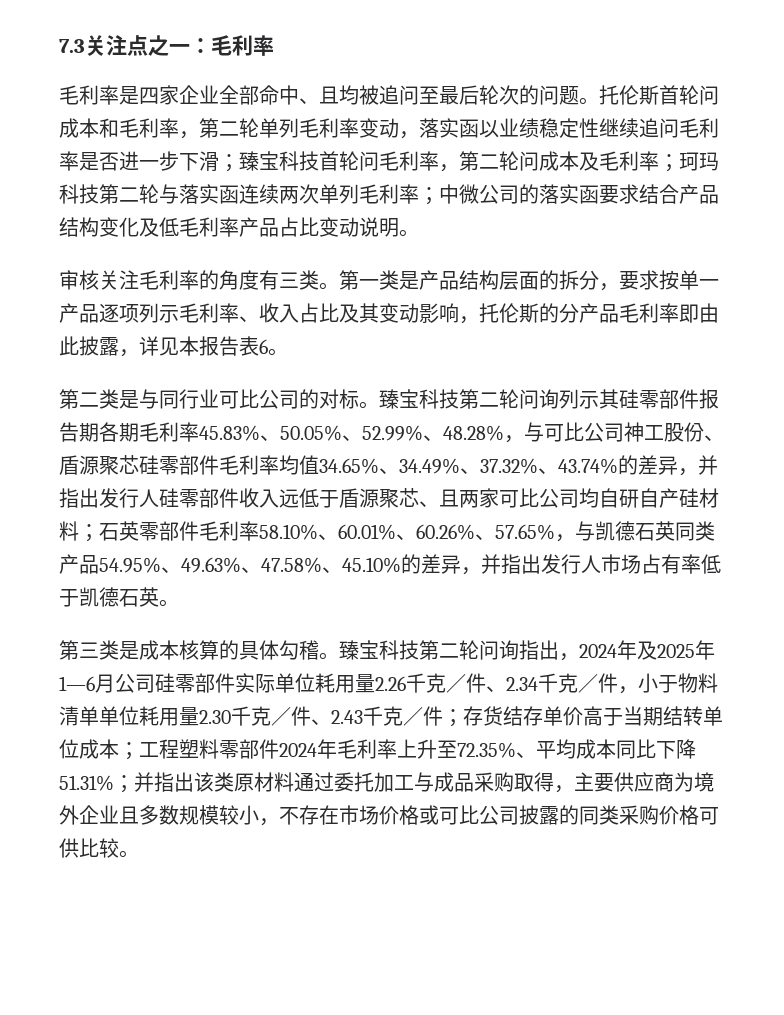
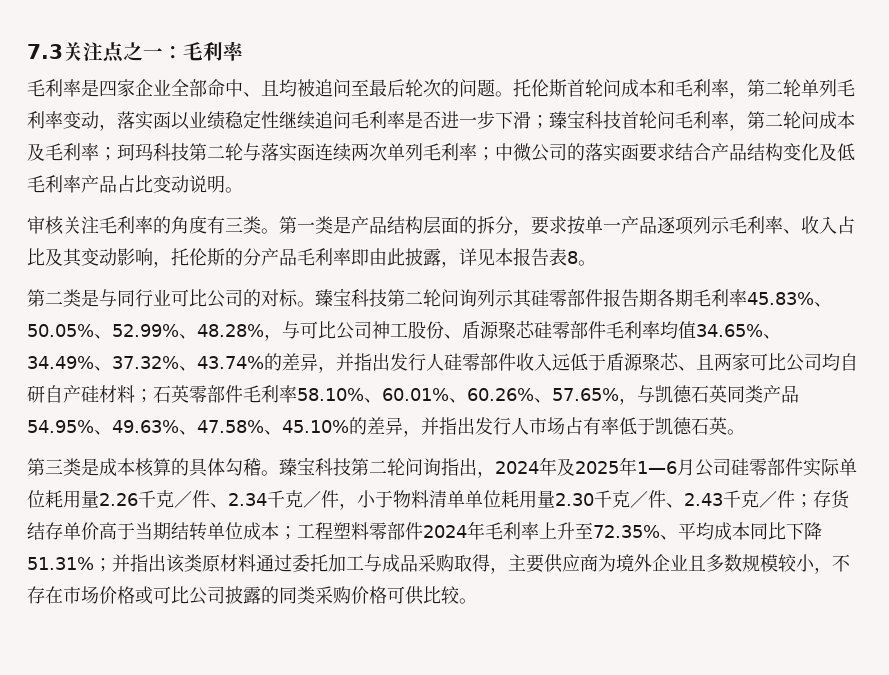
- 第一类是产品结构层面的拆分，要求按单一产品逐项列示毛利率、收入占比及其变动影响，托伦斯的分产品毛利率即由此披露，详见本报告表6。
+ 第一类是产品结构层面的拆分，要求按单一产品逐项列示毛利率、收入占比及其变动影响，托伦斯的分产品毛利率即由此披露，详见本报告表8。

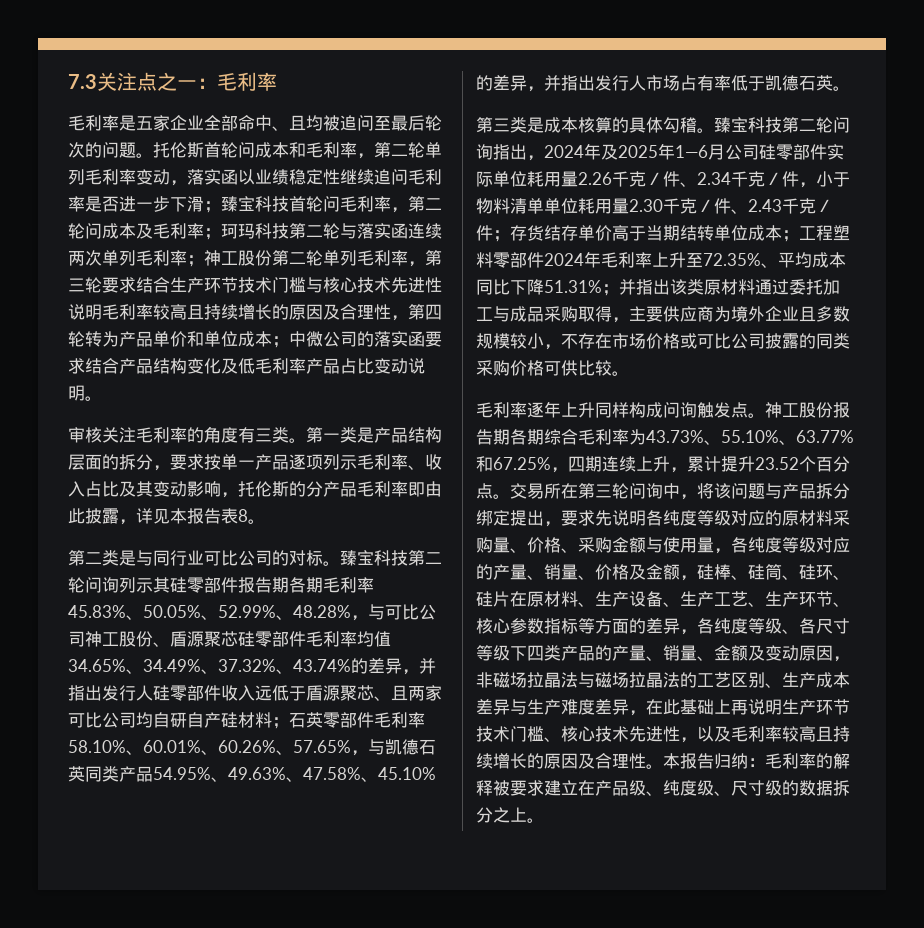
- 毛利率是四家企业全部命中、且均被追问至最后轮次的问题。
+ 毛利率是五家企业全部命中、且均被追问至最后轮次的问题。
+ 神工股份第二轮单列毛利率，第三轮要求结合生产环节技术门槛与核心技术先进性说明毛利率较高且持续增长的原因及合理性，第四轮转为产品单价和单位成本；
+ 毛利率逐年上升同样构成问询触发点。神工股份报告期各期综合毛利率为43.73%、55.10%、63.77%和67.25%，四期连续上升，累计提升23.52个百分点。交易所在第三轮问询中，将该问题与产品拆分绑定提出，要求先说明各纯度等级对应的原材料采购量、价格、采购金额与使用量，各纯度等级对应的产量、销量、价格及金额，硅棒、硅筒、硅环、硅片在原材料、生产设备、生产工艺、生产环节、核心参数指标等方面的差异，各纯度等级、各尺寸等级下四类产品的产量、销量、金额及变动原因，非磁场拉晶法与磁场拉晶法的工艺区别、生产成本差异与生产难度差异，在此基础上再说明生产环节技术门槛、核心技术先进性，以及毛利率较高且持续增长的原因及合理性。本报告归纳：毛利率的解释被要求建立在产品级、纯度级、尺寸级的数据拆分之上。

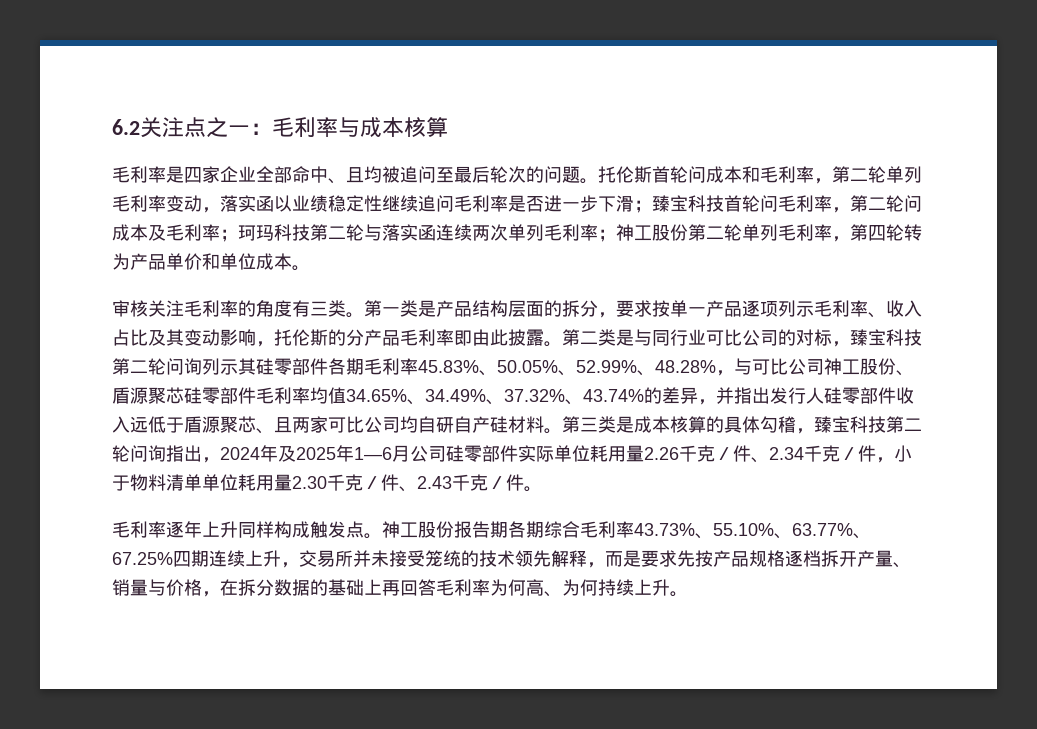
- 7.3关注点之一：毛利率
- 毛利率是五家企业全部命中、且均被追问至最后轮次的问题。
+ 6.2关注点之一：毛利率与成本核算
+ 毛利率是四家企业全部命中、且均被追问至最后轮次的问题。
- 托伦斯首轮问成本和毛利率，第二轮单列毛利率变动，落实函以业绩稳定性继续追问毛利率是否进一步下滑；臻宝科技首轮问毛利率，第二轮问成本及毛利率；珂玛科技第二轮与落实函连续两次单列毛利率；神工股份第二轮单列毛利率，第三轮要求结合生产环节技术门槛与核心技术先进性说明毛利率较高且持续增长的原因及合理性，第四轮转为产品单价和单位成本；中微公司的落实函要求结合产品结构变化及低毛利率产品占比变动说明。
+ 托伦斯首轮问成本和毛利率，第二轮单列毛利率变动，落实函以业绩稳定性继续追问毛利率是否进一步下滑；臻宝科技首轮问毛利率，第二轮问成本及毛利率；珂玛科技第二轮与落实函连续两次单列毛利率；神工股份第二轮单列毛利率，第四轮转为产品单价和单位成本。
- 第一类是产品结构层面的拆分，要求按单一产品逐项列示毛利率、收入占比及其变动影响，托伦斯的分产品毛利率即由此披露，详见本报告表8。
- 第二类是与同行业可比公司的对标。臻宝科技第二轮问询列示其硅零部件报告期各期毛利率45.83%、50.05%、52.99%、48.28%，与可比公司神工股份、盾源聚芯硅零部件毛利率均值34.65%、34.49%、37.32%、43.74%的差异，并指出发行人硅零部件收入远低于盾源聚芯、且两家可比公司均自研自产硅材料；石英零部件毛利率58.10%、60.01%、60.26%、57.65%，与凯德石英同类产品54.95%、49.63%、47.58%、45.10%的差异，并指出发行人市场占有率低于凯德石英。
- 第三类是成本核算的具体勾稽。臻宝科技第二轮问询指出，2024年及2025年1—6月公司硅零部件实际单位耗用量2.26千克／件、2.34千克／件，小于物料清单单位耗用量2.30千克／件、2.43千克／件；存货结存单价高于当期结转单位成本；工程塑料零部件2024年毛利率上升至72.35%、平均成本同比下降51.31%；并指出该类原材料通过委托加工与成品采购取得，主要供应商为境外企业且多数规模较小，不存在市场价格或可比公司披露的同类采购价格可供比较。
+ 第一类是产品结构层面的拆分，要求按单一产品逐项列示毛利率、收入占比及其变动影响，托伦斯的分产品毛利率即由此披露。第二类是与同行业可比公司的对标，臻宝科技第二轮问询列示其硅零部件各期毛利率45.83%、50.05%、52.99%、48.28%，与可比公司神工股份、盾源聚芯硅零部件毛利率均值34.65%、34.49%、37.32%、43.74%的差异，并指出发行人硅零部件收入远低于盾源聚芯、且两家可比公司均自研自产硅材料。第三类是成本核算的具体勾稽，臻宝科技第二轮问询指出，2024年及2025年1—6月公司硅零部件实际单位耗用量2.26千克／件、2.34千克／件，小于物料清单单位耗用量2.30千克／件、2.43千克／件。
- 毛利率逐年上升同样构成问询触发点。
+ 毛利率逐年上升同样构成触发点。
- 神工股份报告期各期综合毛利率为43.73%、55.10%、63.77%和67.25%，四期连续上升，累计提升23.52个百分点。交易所在第三轮问询中，将该问题与产品拆分绑定提出，要求先说明各纯度等级对应的原材料采购量、价格、采购金额与使用量，各纯度等级对应的产量、销量、价格及金额，硅棒、硅筒、硅环、硅片在原材料、生产设备、生产工艺、生产环节、核心参数指标等方面的差异，各纯度等级、各尺寸等级下四类产品的产量、销量、金额及变动原因，非磁场拉晶法与磁场拉晶法的工艺区别、生产成本差异与生产难度差异，在此基础上再说明生产环节技术门槛、核心技术先进性，以及毛利率较高且持续增长的原因及合理性。本报告归纳：毛利率的解释被要求建立在产品级、纯度级、尺寸级的数据拆分之上。
+ 神工股份报告期各期综合毛利率43.73%、55.10%、63.77%、67.25%四期连续上升，交易所并未接受笼统的技术领先解释，而是要求先按产品规格逐档拆开产量、销量与价格，在拆分数据的基础上再回答毛利率为何高、为何持续上升。

